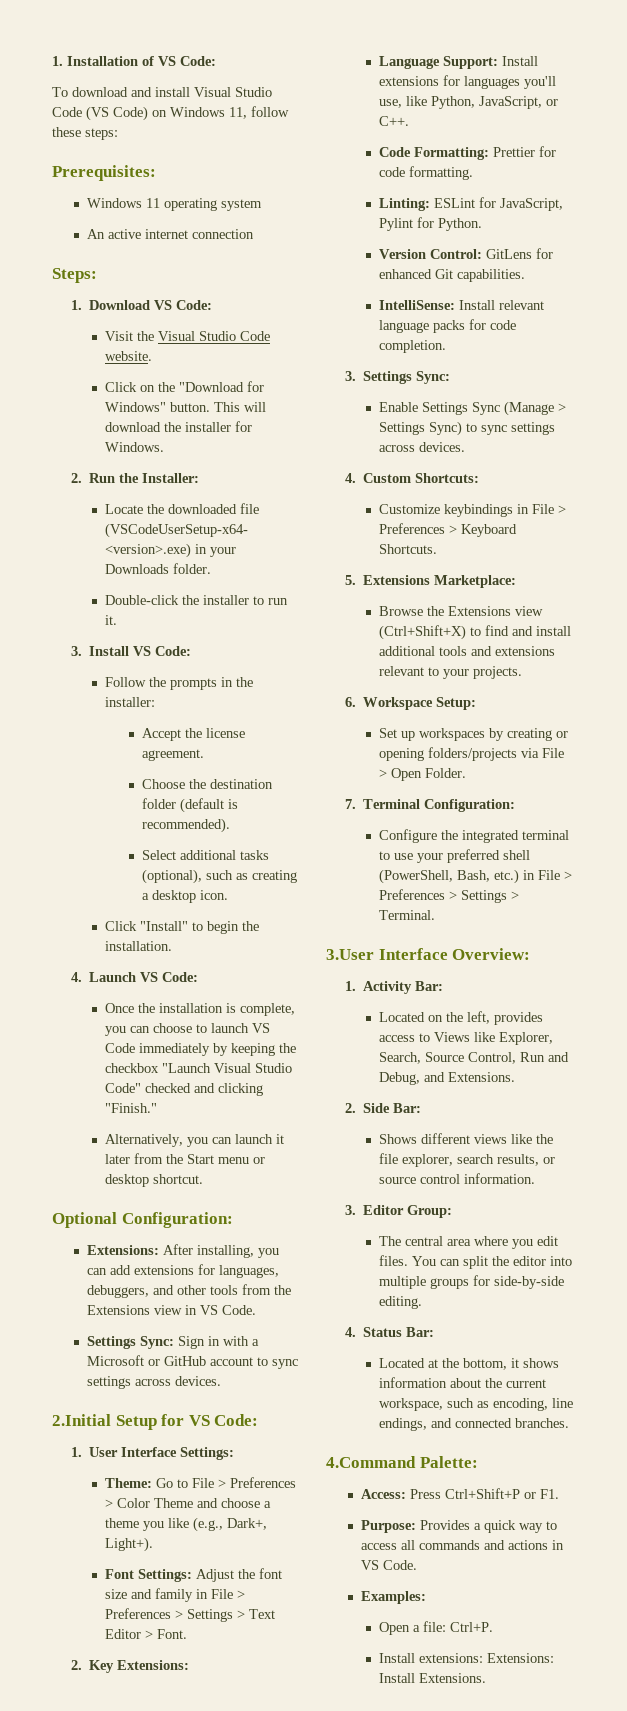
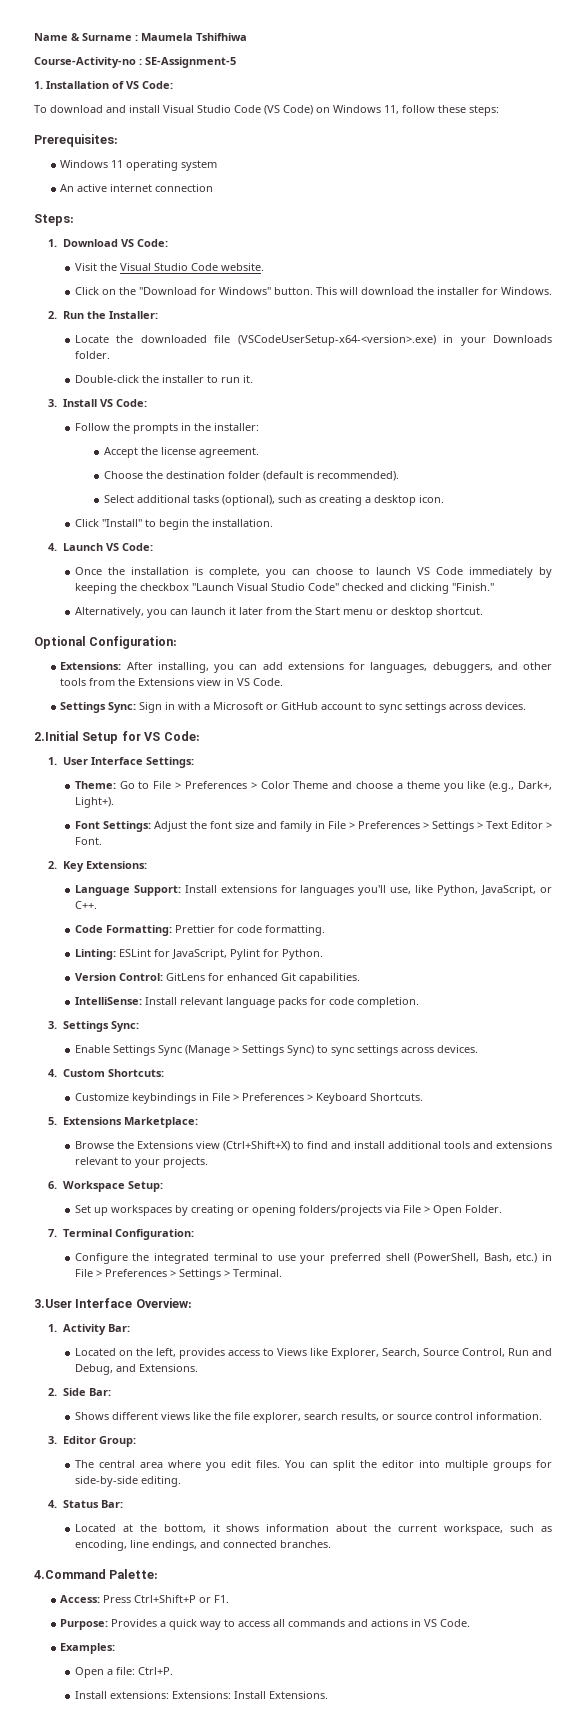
+ Name & Surname : Maumela Tshifhiwa
+ Course-Activity-no : SE-Assignment-5

